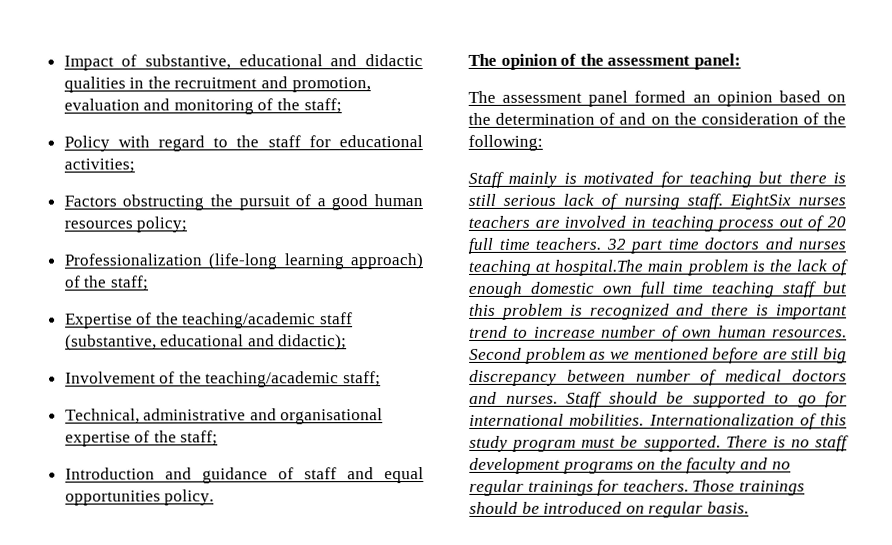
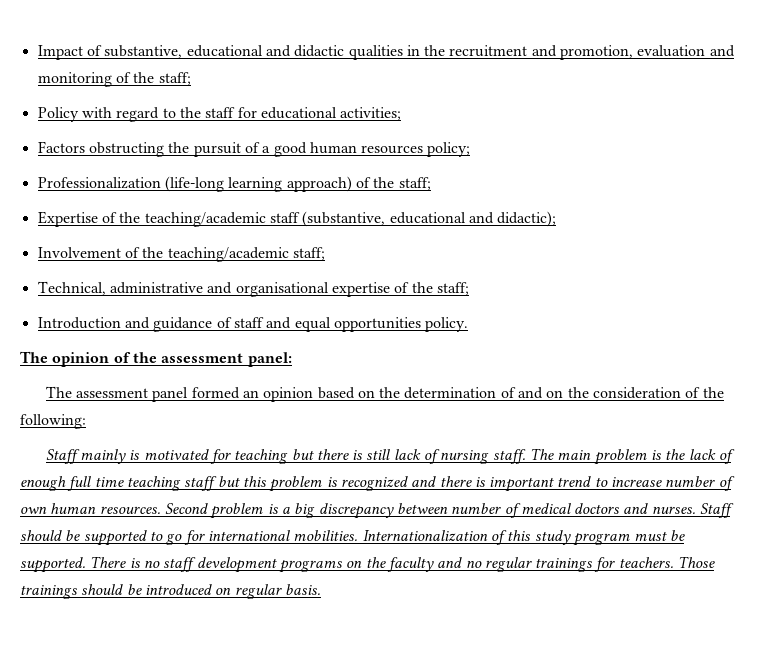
- Staff mainly is motivated for teaching but there is still serious lack of nursing staff.
+ Staff mainly is motivated for teaching but there is still lack of nursing staff.
- EightSix nurses teachers are involved in teaching process out of 20 full time teachers. 32 part time doctors and nurses teaching at hospital.The main problem is the lack of enough domestic own full time teaching staff but this problem is recognized and there is important trend to increase number of own human resources.
+ The main problem is the lack of enough full time teaching staff but this problem is recognized and there is important trend to increase number of own human resources.
- Second problem as we mentioned before are still big discrepancy between number of medical doctors and nurses.
+ Second problem is a big discrepancy between number of medical doctors and nurses.

